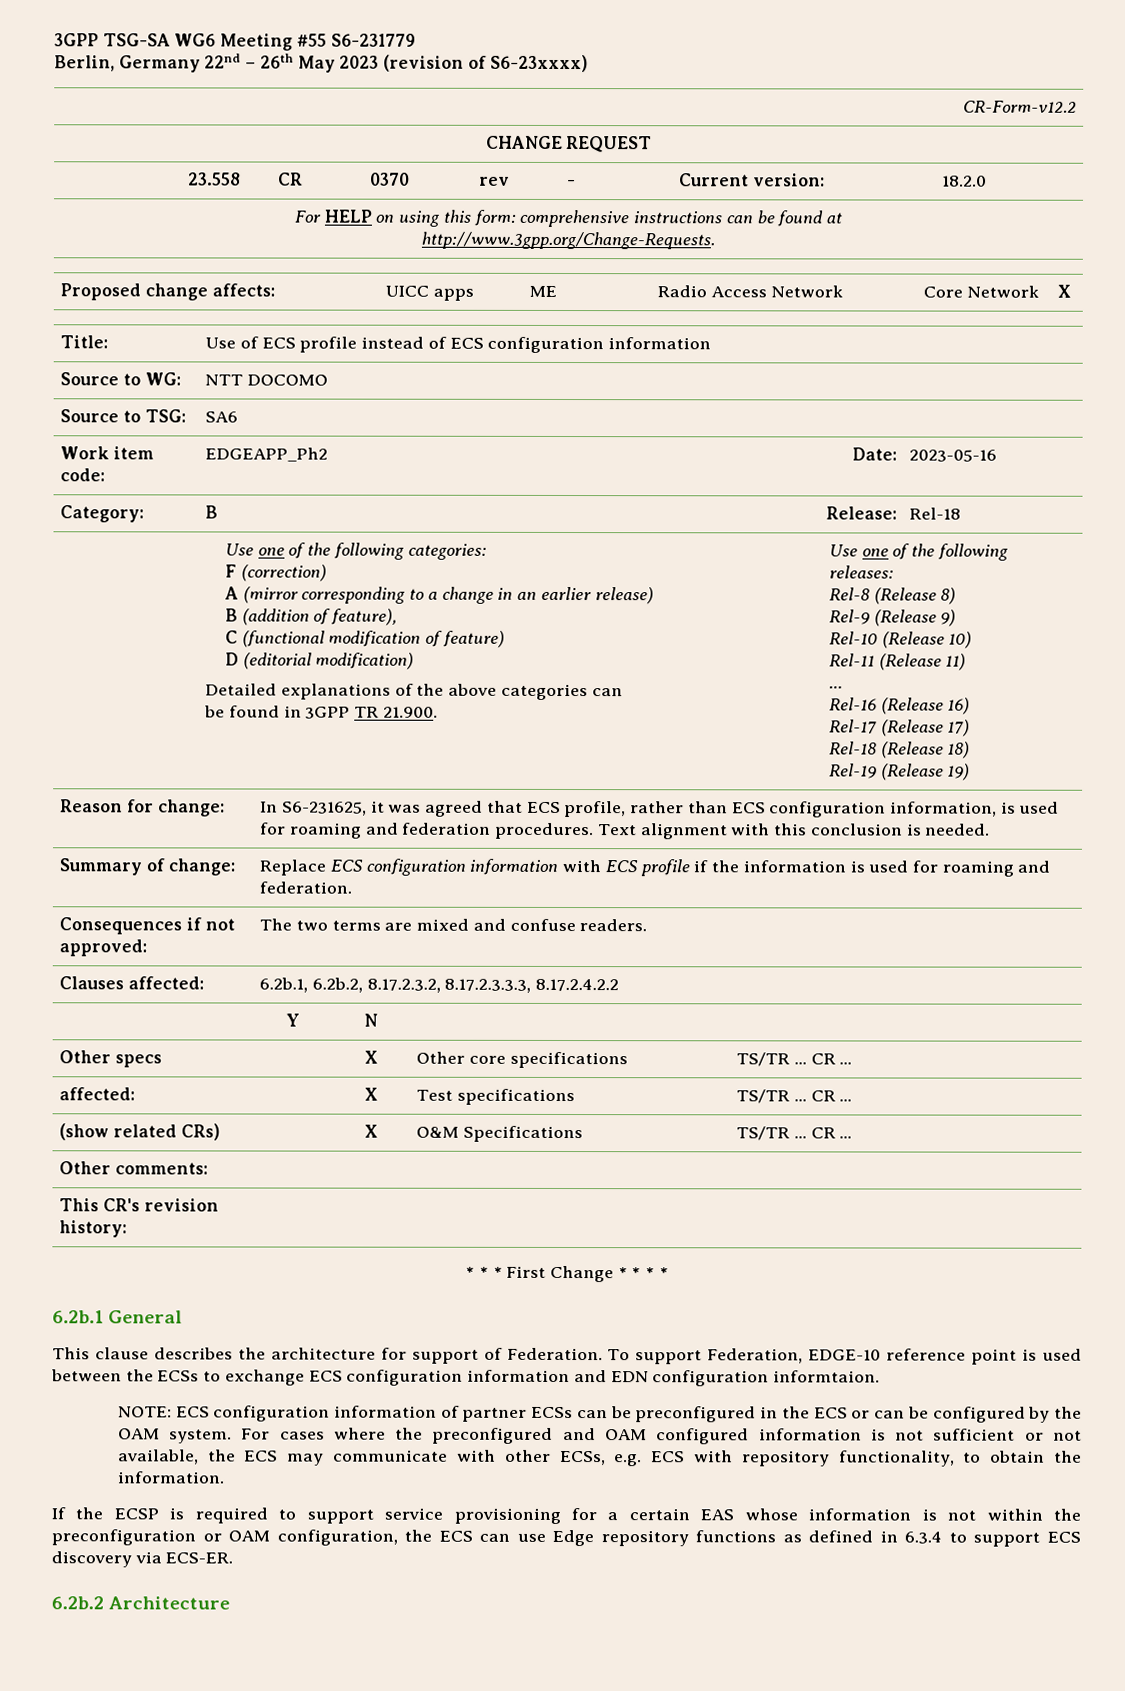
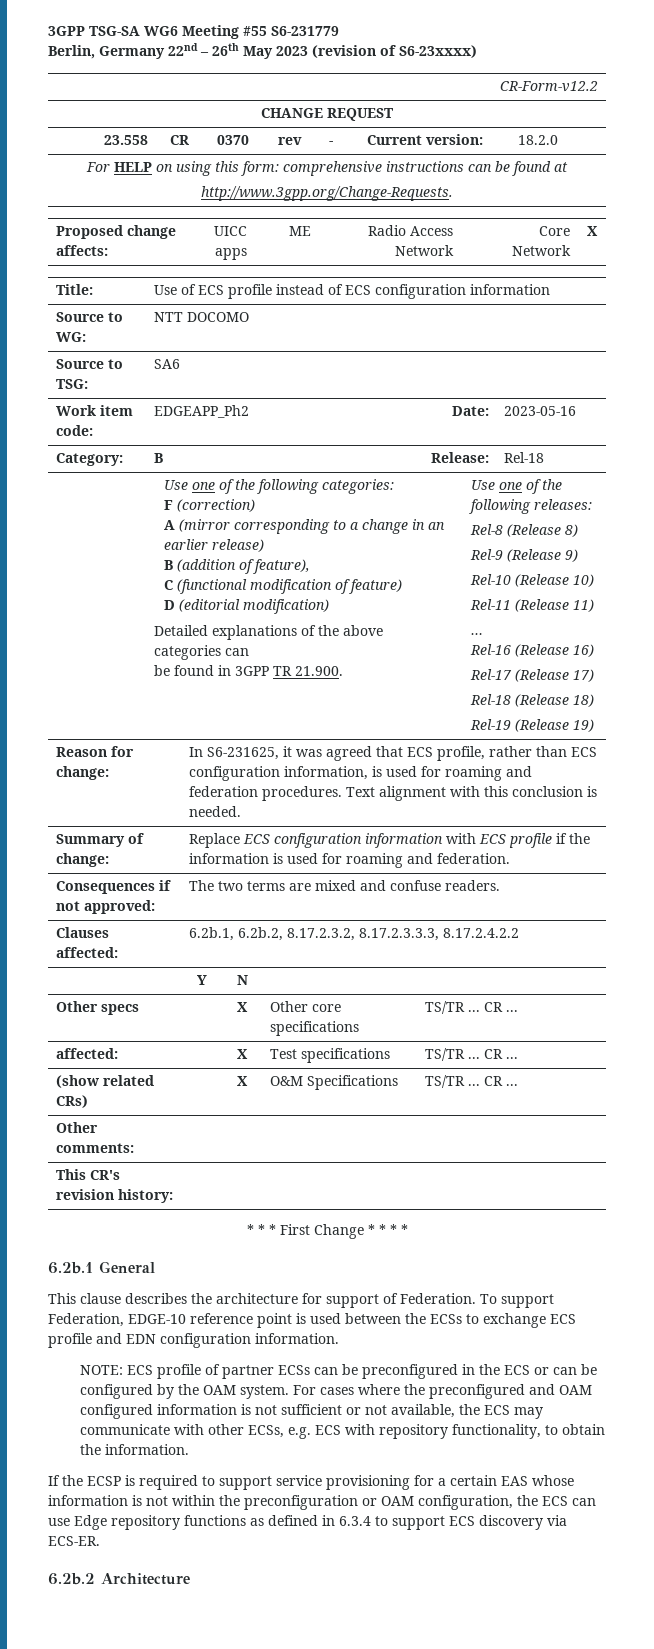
- To support Federation, EDGE-10 reference point is used between the ECSs to exchange ECS configuration information and EDN configuration informtaion.
+ To support Federation, EDGE-10 reference point is used between the ECSs to exchange ECS profile and EDN configuration information.
- NOTE: ECS configuration information of partner ECSs can be preconfigured in the ECS or can be configured by the OAM system.
+ NOTE: ECS profile of partner ECSs can be preconfigured in the ECS or can be configured by the OAM system.

